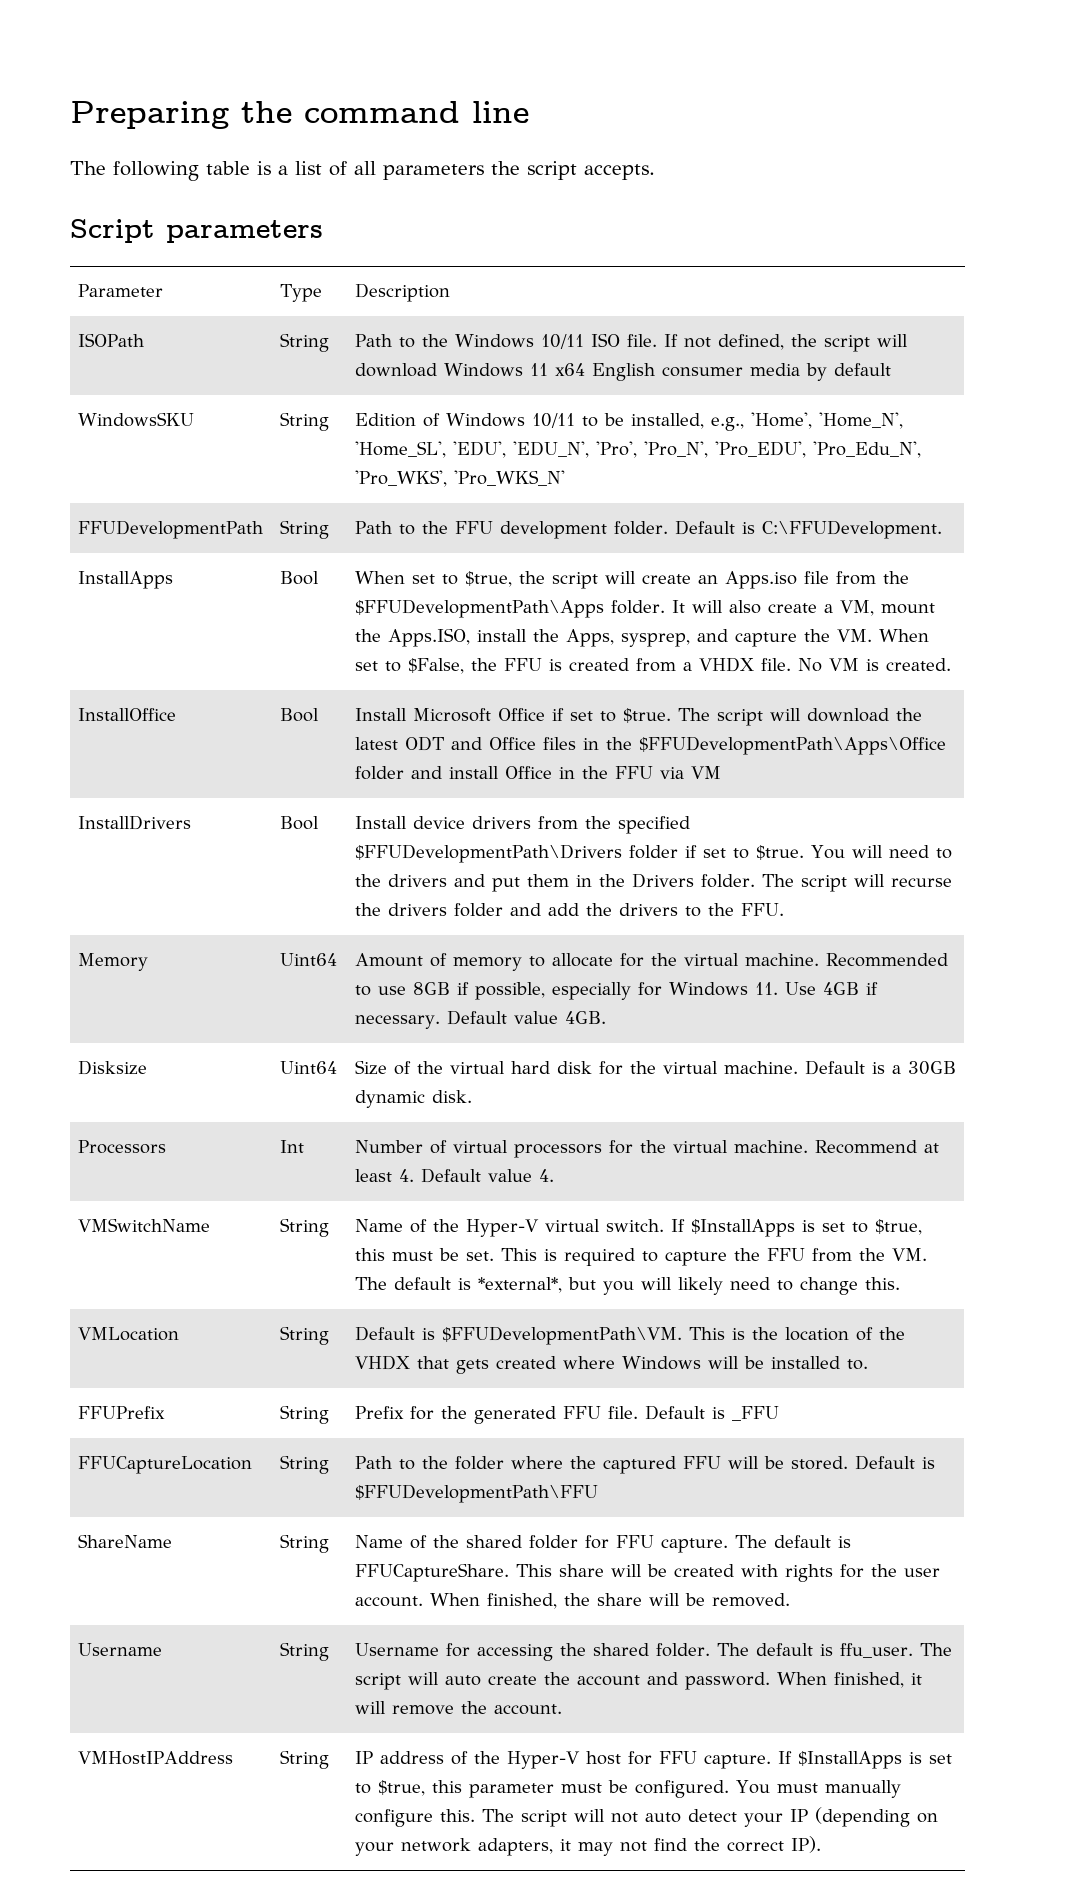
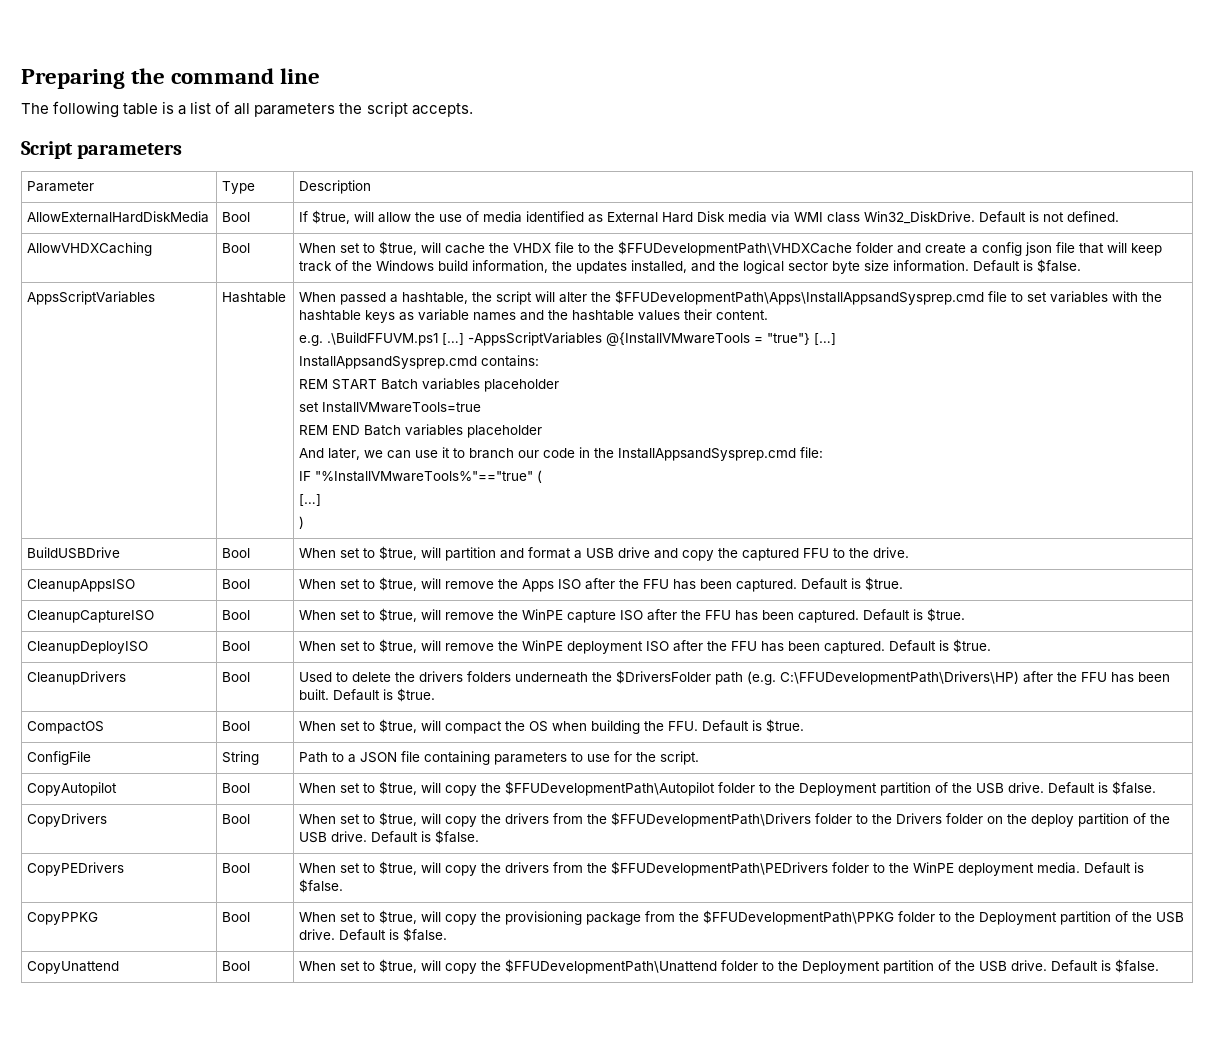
- ISOPath | String | Path to the Windows 10/11 ISO file. If not defined, the script will download Windows 11 x64 English consumer media by default
- WindowsSKU | String | Edition of Windows 10/11 to be installed, e.g., 'Home', 'Home_N', 'Home_SL', 'EDU', 'EDU_N', 'Pro', 'Pro_N', 'Pro_EDU', 'Pro_Edu_N', 'Pro_WKS', 'Pro_WKS_N'
- FFUDevelopmentPath | String | Path to the FFU development folder. Default is C:\FFUDevelopment.
- InstallApps | Bool | When set to $true, the script will create an Apps.iso file from the $FFUDevelopmentPath\Apps folder. It will also create a VM, mount the Apps.ISO, install the Apps, sysprep, and capture the VM. When set to $False, the FFU is created from a VHDX file. No VM is created.
- InstallOffice | Bool | Install Microsoft Office if set to $true. The script will download the latest ODT and Office files in the $FFUDevelopmentPath\Apps\Office folder and install Office in the FFU via VM
- InstallDrivers | Bool | Install device drivers from the specified $FFUDevelopmentPath\Drivers folder if set to $true. You will need to the drivers and put them in the Drivers folder. The script will recurse the drivers folder and add the drivers to the FFU.
- Memory | Uint64 | Amount of memory to allocate for the virtual machine. Recommended to use 8GB if possible, especially for Windows 11. Use 4GB if necessary. Default value 4GB.
- Disksize | Uint64 | Size of the virtual hard disk for the virtual machine. Default is a 30GB dynamic disk.
- Processors | Int | Number of virtual processors for the virtual machine. Recommend at least 4. Default value 4.
- VMSwitchName | String | Name of the Hyper-V virtual switch. If $InstallApps is set to $true, this must be set. This is required to capture the FFU from the VM. The default is *external*, but you will likely need to change this.
- VMLocation | String | Default is $FFUDevelopmentPath\VM. This is the location of the VHDX that gets created where Windows will be installed to.
- FFUPrefix | String | Prefix for the generated FFU file. Default is _FFU
- FFUCaptureLocation | String | Path to the folder where the captured FFU will be stored. Default is $FFUDevelopmentPath\FFU
- ShareName | String | Name of the shared folder for FFU capture. The default is FFUCaptureShare. This share will be created with rights for the user account. When finished, the share will be removed.
- Username | String | Username for accessing the shared folder. The default is ffu_user. The script will auto create the account and password. When finished, it will remove the account.
- VMHostIPAddress | String | IP address of the Hyper-V host for FFU capture. If $InstallApps is set to $true, this parameter must be configured. You must manually configure this. The script will not auto detect your IP (depending on your network adapters, it may not find the correct IP).
+ AllowExternalHardDiskMedia | Bool | If $true, will allow the use of media identified as External Hard Disk media via WMI class Win32_DiskDrive. Default is not defined.
+ AllowVHDXCaching | Bool | When set to $true, will cache the VHDX file to the $FFUDevelopmentPath\VHDXCache folder and create a config json file that will keep track of the Windows build information, the updates installed, and the logical sector byte size information. Default is $false.
+ AppsScriptVariables | Hashtable | When passed a hashtable, the script will alter the $FFUDevelopmentPath\Apps\InstallAppsandSysprep.cmd file to set variables with the hashtable keys as variable names and the hashtable values their content.
+ e.g. .\BuildFFUVM.ps1 […] -AppsScriptVariables @{InstallVMwareTools = "true"} […]
+ InstallAppsandSysprep.cmd contains:
+ REM START Batch variables placeholder
+ set InstallVMwareTools=true
+ REM END Batch variables placeholder
+ And later, we can use it to branch our code in the InstallAppsandSysprep.cmd file:
+ IF "%InstallVMwareTools%"=="true" (
+ […]
+ )
+ BuildUSBDrive | Bool | When set to $true, will partition and format a USB drive and copy the captured FFU to the drive.
+ CleanupAppsISO | Bool | When set to $true, will remove the Apps ISO after the FFU has been captured. Default is $true.
+ CleanupCaptureISO | Bool | When set to $true, will remove the WinPE capture ISO after the FFU has been captured. Default is $true.
+ CleanupDeployISO | Bool | When set to $true, will remove the WinPE deployment ISO after the FFU has been captured. Default is $true.
+ CleanupDrivers | Bool | Used to delete the drivers folders underneath the $DriversFolder path (e.g. C:\FFUDevelopmentPath\Drivers\HP) after the FFU has been built. Default is $true.
+ CompactOS | Bool | When set to $true, will compact the OS when building the FFU. Default is $true.
+ ConfigFile | String | Path to a JSON file containing parameters to use for the script.
+ CopyAutopilot | Bool | When set to $true, will copy the $FFUDevelopmentPath\Autopilot folder to the Deployment partition of the USB drive. Default is $false.
+ CopyDrivers | Bool | When set to $true, will copy the drivers from the $FFUDevelopmentPath\Drivers folder to the Drivers folder on the deploy partition of the USB drive. Default is $false.
+ CopyPEDrivers | Bool | When set to $true, will copy the drivers from the $FFUDevelopmentPath\PEDrivers folder to the WinPE deployment media. Default is $false.
+ CopyPPKG | Bool | When set to $true, will copy the provisioning package from the $FFUDevelopmentPath\PPKG folder to the Deployment partition of the USB drive. Default is $false.
+ CopyUnattend | Bool | When set to $true, will copy the $FFUDevelopmentPath\Unattend folder to the Deployment partition of the USB drive. Default is $false.

